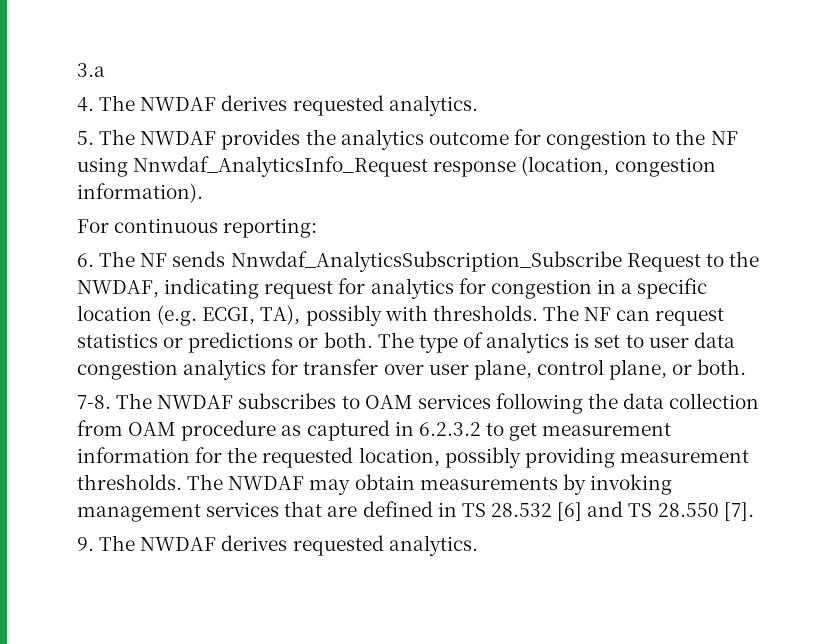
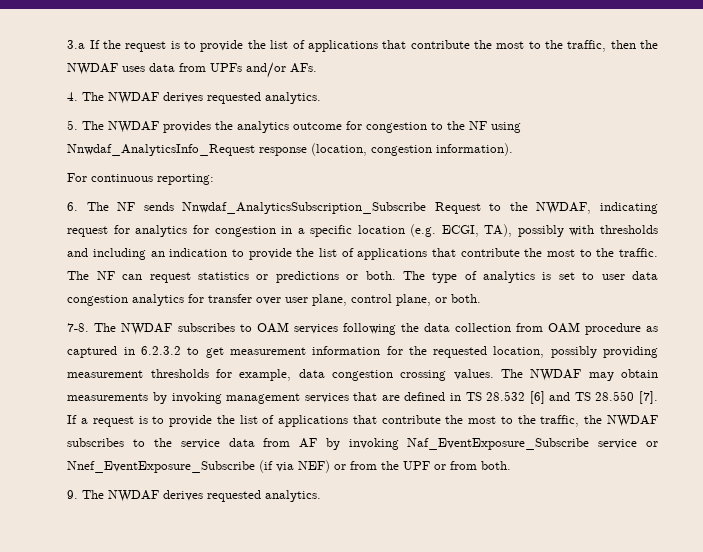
- 3.a
+ 3.a If the request is to provide the list of applications that contribute the most to the traffic, then the NWDAF uses data from UPFs and/or AFs.
- 6. The NF sends Nnwdaf_AnalyticsSubscription_Subscribe Request to the NWDAF, indicating request for analytics for congestion in a specific location (e.g. ECGI, TA), possibly with thresholds.
+ 6. The NF sends Nnwdaf_AnalyticsSubscription_Subscribe Request to the NWDAF, indicating request for analytics for congestion in a specific location (e.g. ECGI, TA), possibly with thresholds and including an indication to provide the list of applications that contribute the most to the traffic.
- The NWDAF subscribes to OAM services following the data collection from OAM procedure as captured in 6.2.3.2 to get measurement information for the requested location, possibly providing measurement thresholds.
+ The NWDAF subscribes to OAM services following the data collection from OAM procedure as captured in 6.2.3.2 to get measurement information for the requested location, possibly providing measurement thresholds for example, data congestion crossing values.
+ If a request is to provide the list of applications that contribute the most to the traffic, the NWDAF subscribes to the service data from AF by invoking Naf_EventExposure_Subscribe service or Nnef_EventExposure_Subscribe (if via NEF) or from the UPF or from both.

